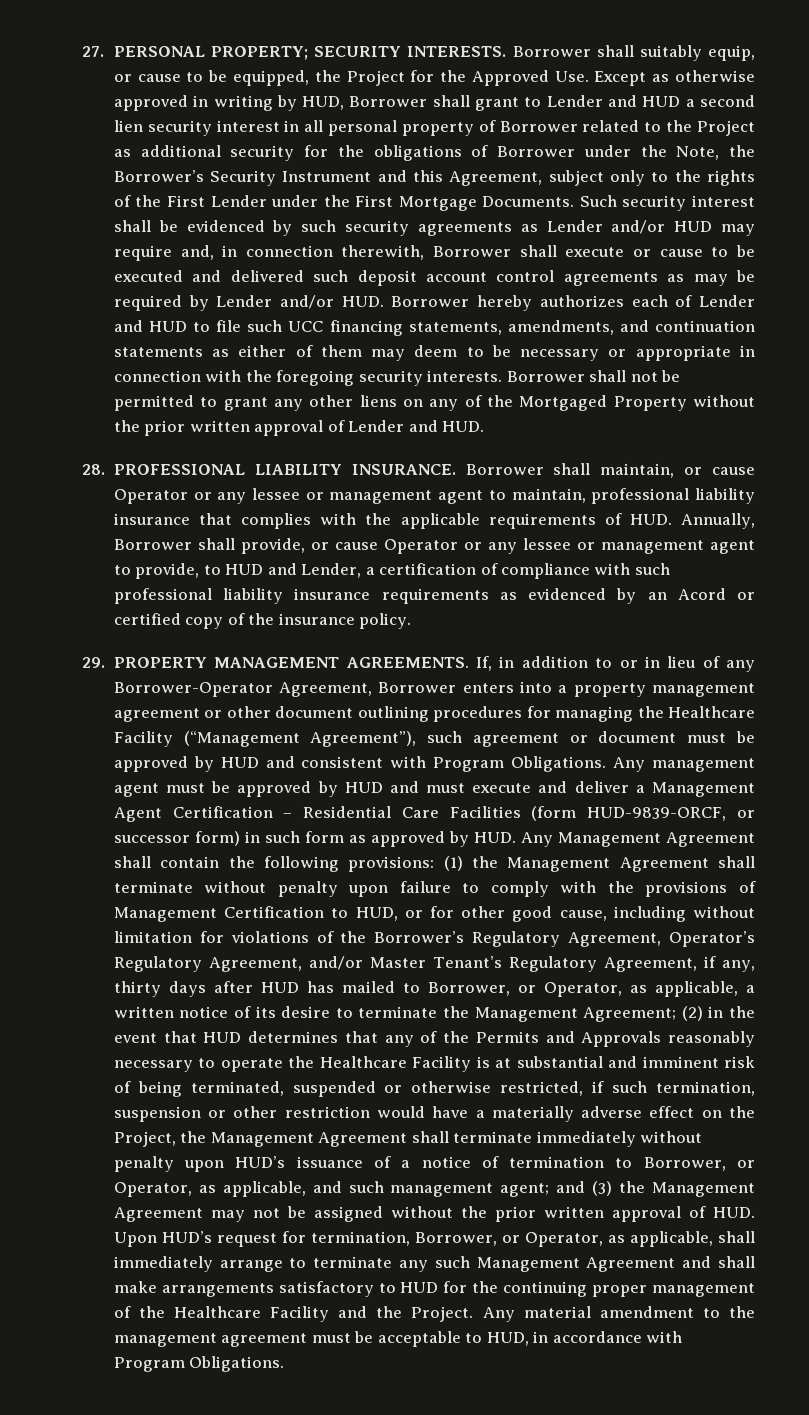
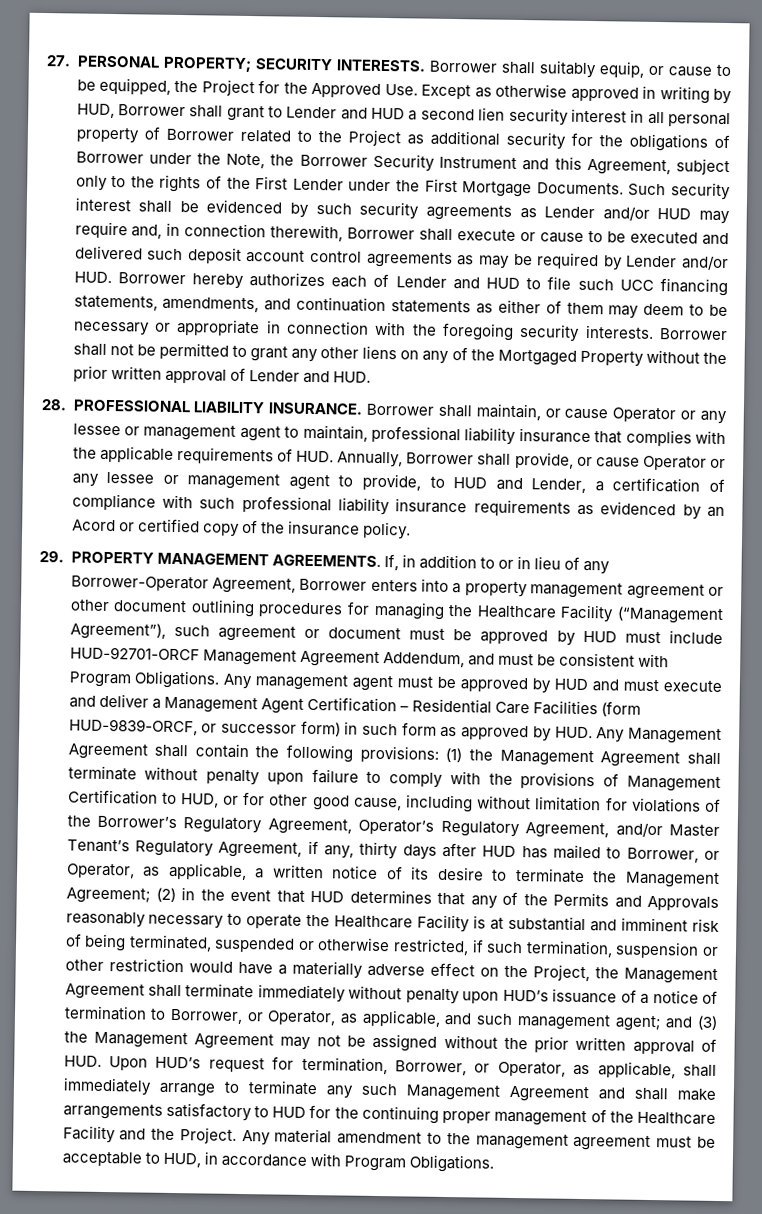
- Borrower shall suitably equip, or cause to be equipped, the Project for the Approved Use. Except as otherwise approved in writing by HUD, Borrower shall grant to Lender and HUD a second lien security interest in all personal property of Borrower related to the Project as additional security for the obligations of Borrower under the Note, the Borrower’s Security Instrument and this Agreement, subject only to the rights of the First Lender under the First Mortgage Documents.
+ Borrower shall suitably equip, or cause to be equipped, the Project for the Approved Use. Except as otherwise approved in writing by HUD, Borrower shall grant to Lender and HUD a second lien security interest in all personal property of Borrower related to the Project as additional security for the obligations of Borrower under the Note, the Borrower Security Instrument and this Agreement, subject only to the rights of the First Lender under the First Mortgage Documents.
- If, in addition to or in lieu of any Borrower-Operator Agreement, Borrower enters into a property management agreement or other document outlining procedures for managing the Healthcare Facility (“Management Agreement”), such agreement or document must be approved by HUD and consistent with Program Obligations.
+ If, in addition to or in lieu of any Borrower-Operator Agreement, Borrower enters into a property management agreement or other document outlining procedures for managing the Healthcare Facility (“Management Agreement”), such agreement or document must be approved by HUD must include HUD-92701-ORCF Management Agreement Addendum, and must be consistent with Program Obligations.

